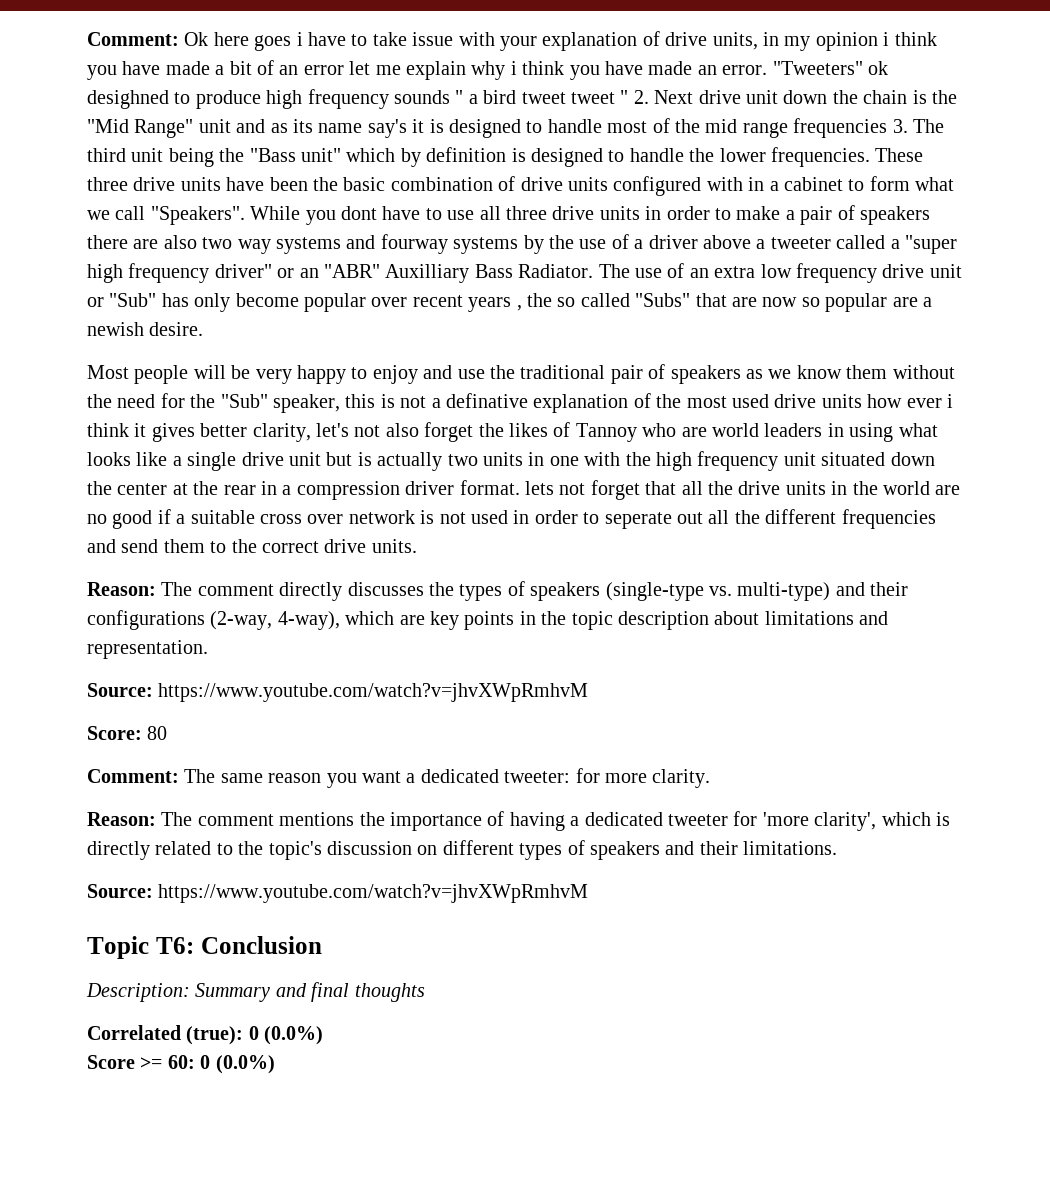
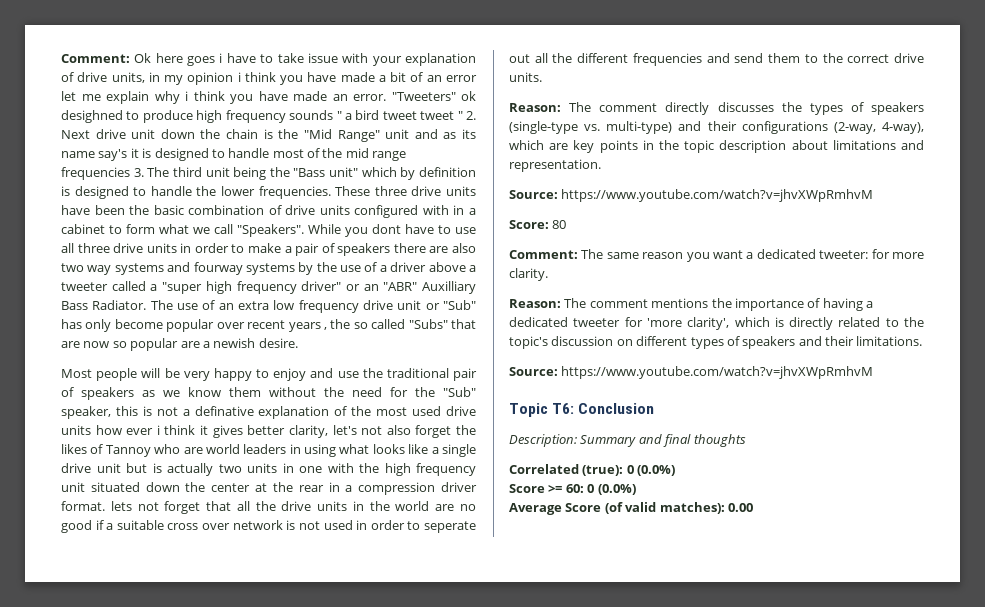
+ Average Score (of valid matches): 0.00

